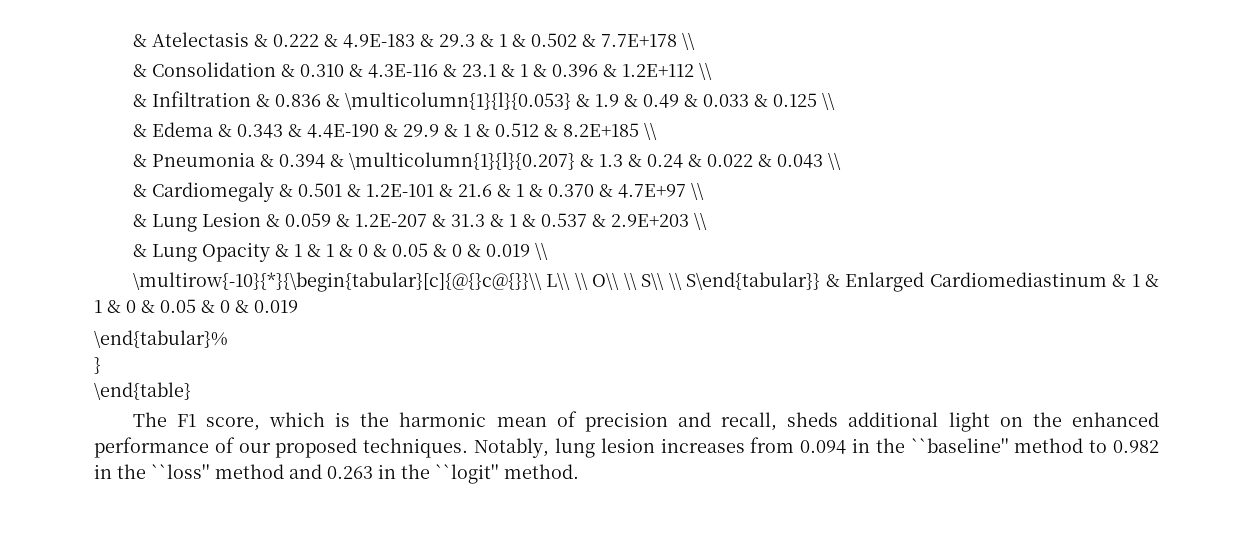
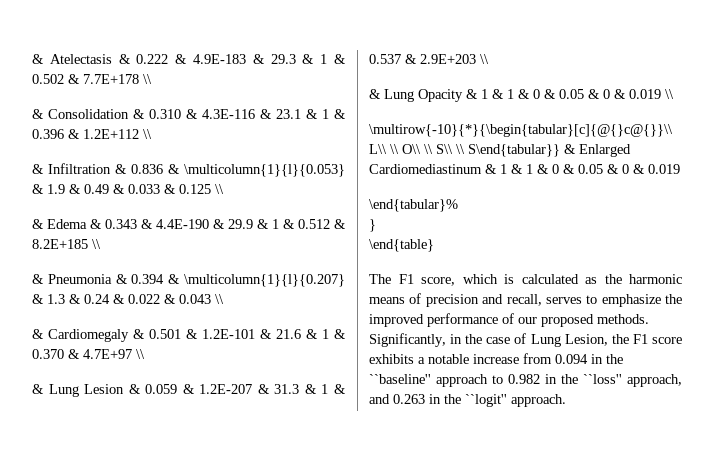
- The F1 score, which is the harmonic mean of precision and recall, sheds additional light on the enhanced performance of our proposed techniques. Notably, lung lesion increases from 0.094 in the ``baseline'' method to 0.982 in the ``loss'' method and 0.263 in the ``logit'' method.
+ The F1 score, which is calculated as the harmonic means of precision and recall, serves to emphasize the improved performance of our proposed methods. Significantly, in the case of Lung Lesion, the F1 score exhibits a notable increase from 0.094 in the ``baseline'' approach to 0.982 in the ``loss'' approach, and 0.263 in the ``logit'' approach.

